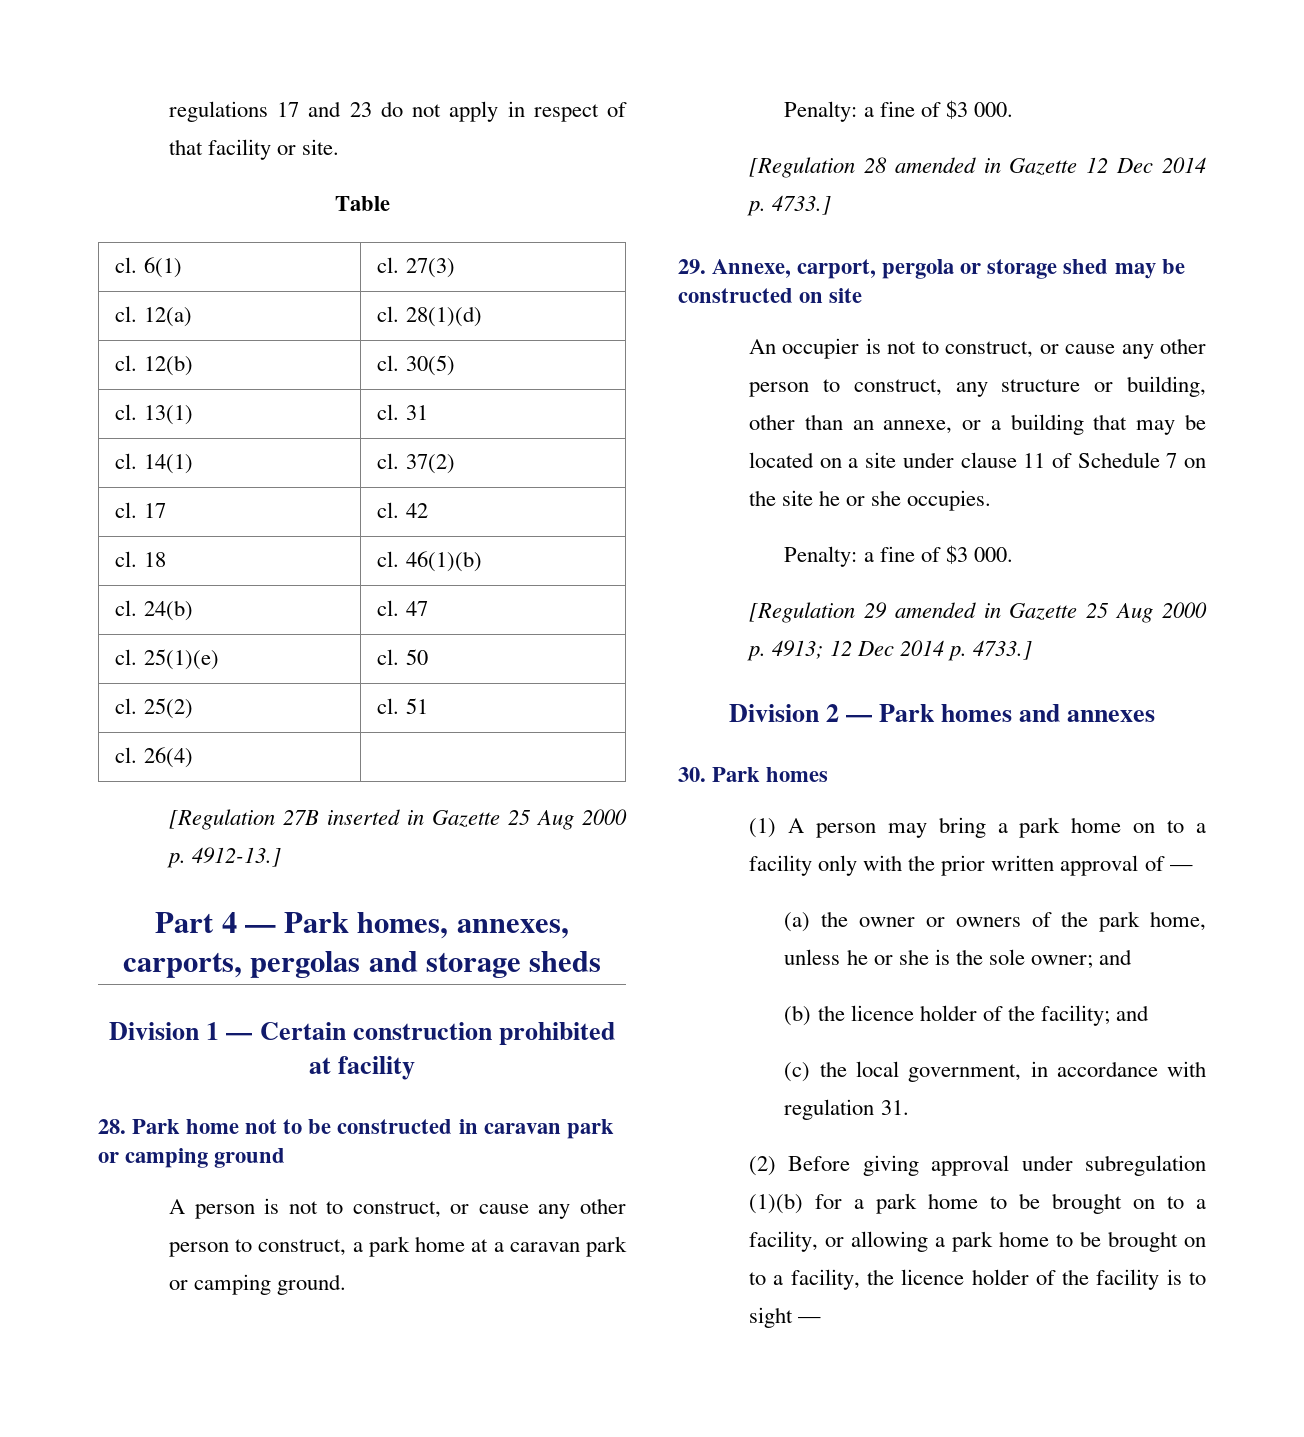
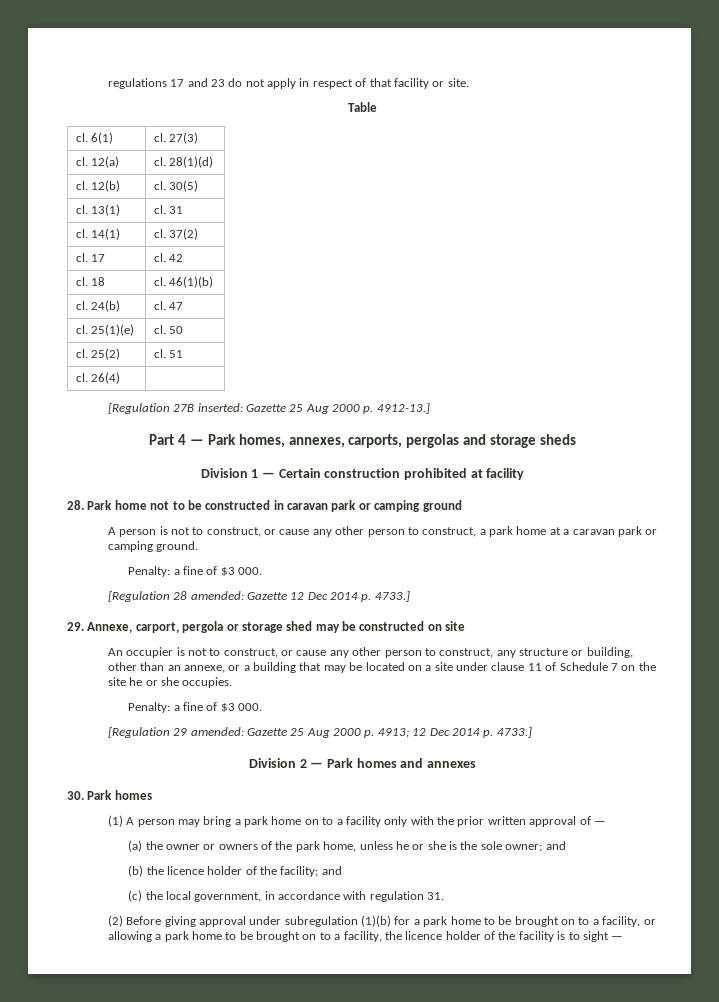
- [Regulation 27B inserted in Gazette 25 Aug 2000 p. 4912-13.]
+ [Regulation 27B inserted: Gazette 25 Aug 2000 p. 4912-13.]
- [Regulation 28 amended in Gazette 12 Dec 2014 p. 4733.]
+ [Regulation 28 amended: Gazette 12 Dec 2014 p. 4733.]
- [Regulation 29 amended in Gazette 25 Aug 2000 p. 4913; 12 Dec 2014 p. 4733.]
+ [Regulation 29 amended: Gazette 25 Aug 2000 p. 4913; 12 Dec 2014 p. 4733.]

